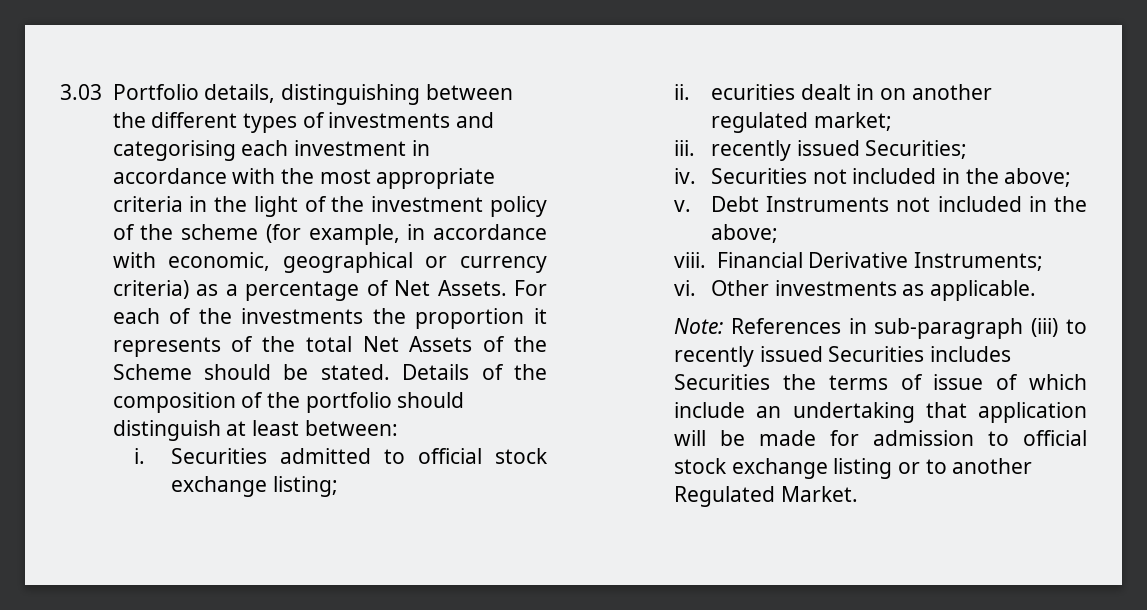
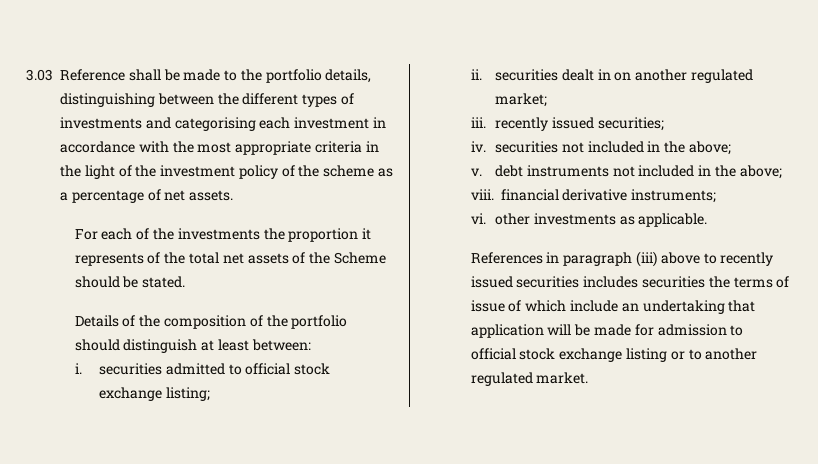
- 3.03 Portfolio details, distinguishing between the different types of investments and categorising each investment in accordance with the most appropriate criteria in the light of the investment policy of the scheme (for example, in accordance with economic, geographical or currency criteria) as a percentage of Net Assets. For each of the investments the proportion it represents of the total Net Assets of the Scheme should be stated. Details of the composition of the portfolio should distinguish at least between:
+ 3.03 Reference shall be made to the portfolio details, distinguishing between the different types of investments and categorising each investment in accordance with the most appropriate criteria in the light of the investment policy of the scheme as a percentage of net assets.
+ For each of the investments the proportion it represents of the total net assets of the Scheme should be stated.
+ Details of the composition of the portfolio should distinguish at least between:
- i. Securities admitted to official stock exchange listing;
+ i. securities admitted to official stock exchange listing;
- ii. ecurities dealt in on another regulated market;
+ ii. securities dealt in on another regulated market;
- iii. recently issued Securities;
+ iii. recently issued securities;
- iv. Securities not included in the above;
+ iv. securities not included in the above;
- v. Debt Instruments not included in the above;
+ v. debt instruments not included in the above;
- viii. Financial Derivative Instruments;
+ viii. financial derivative instruments;
- vi. Other investments as applicable.
+ vi. other investments as applicable.
- Note: References in sub-paragraph (iii) to recently issued Securities includes Securities the terms of issue of which include an undertaking that application will be made for admission to official stock exchange listing or to another Regulated Market.
+ References in paragraph (iii) above to recently issued securities includes securities the terms of issue of which include an undertaking that application will be made for admission to official stock exchange listing or to another regulated market.

